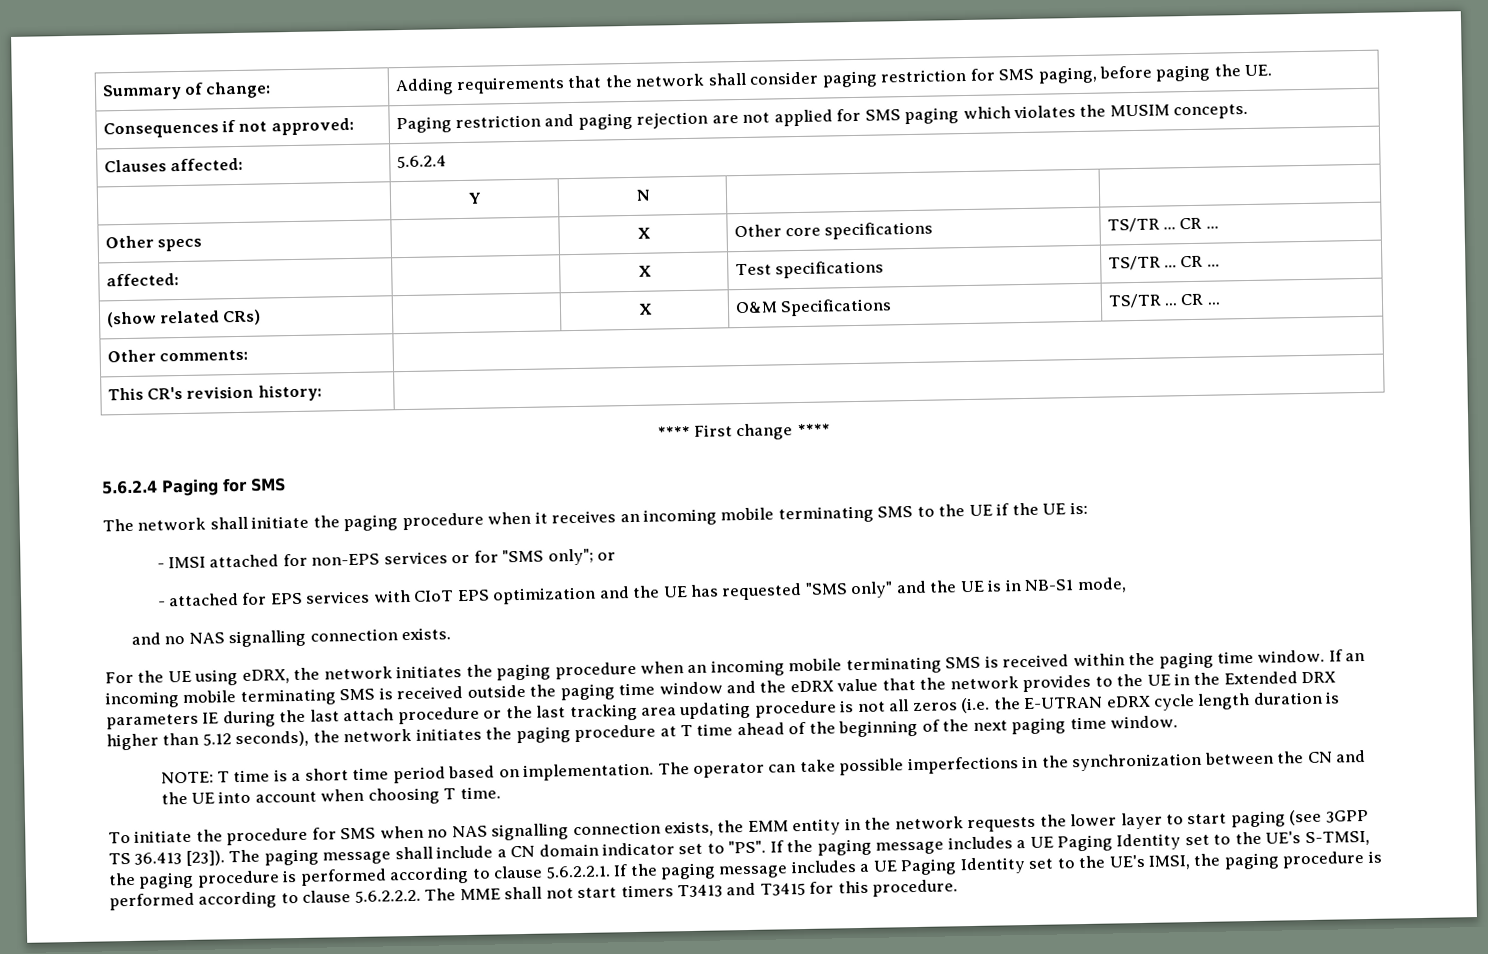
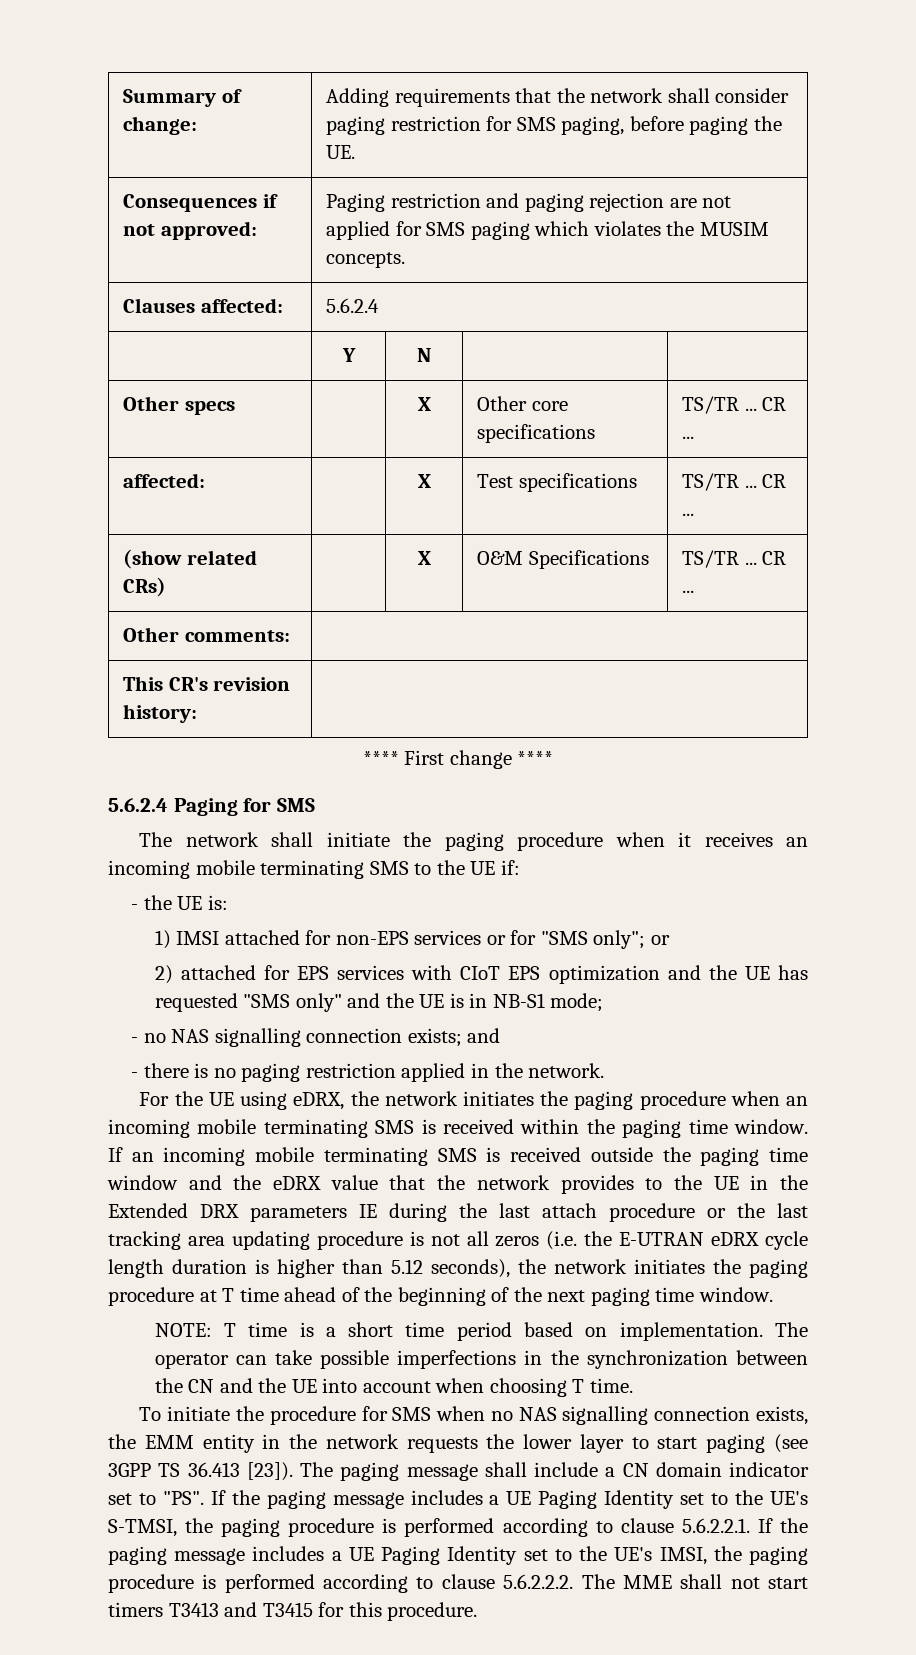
- The network shall initiate the paging procedure when it receives an incoming mobile terminating SMS to the UE if the UE is:
+ The network shall initiate the paging procedure when it receives an incoming mobile terminating SMS to the UE if:
+ - the UE is:
- - IMSI attached for non-EPS services or for "SMS only"; or
+ 1) IMSI attached for non-EPS services or for "SMS only"; or
- - attached for EPS services with CIoT EPS optimization and the UE has requested "SMS only" and the UE is in NB-S1 mode,
- and no NAS signalling connection exists.
+ 2) attached for EPS services with CIoT EPS optimization and the UE has requested "SMS only" and the UE is in NB-S1 mode;
+ - no NAS signalling connection exists; and
+ - there is no paging restriction applied in the network.

